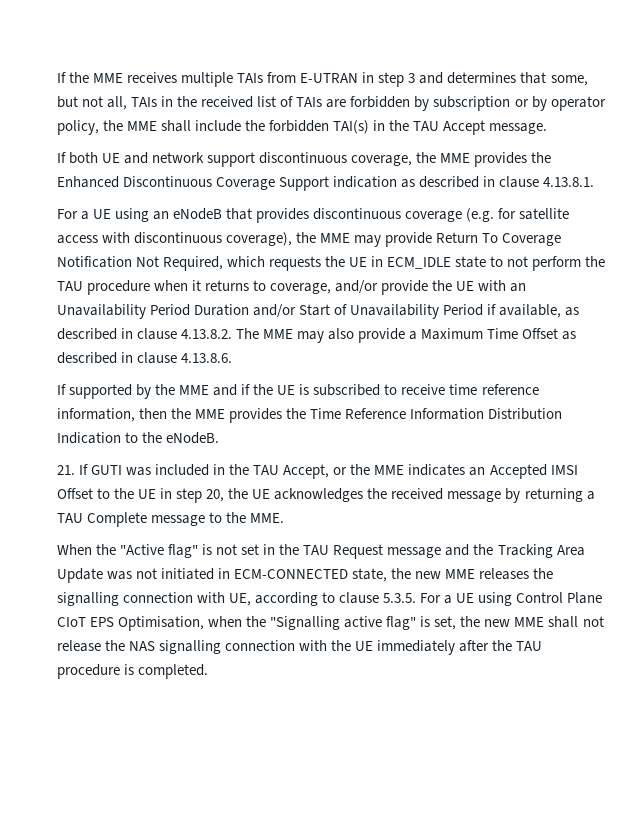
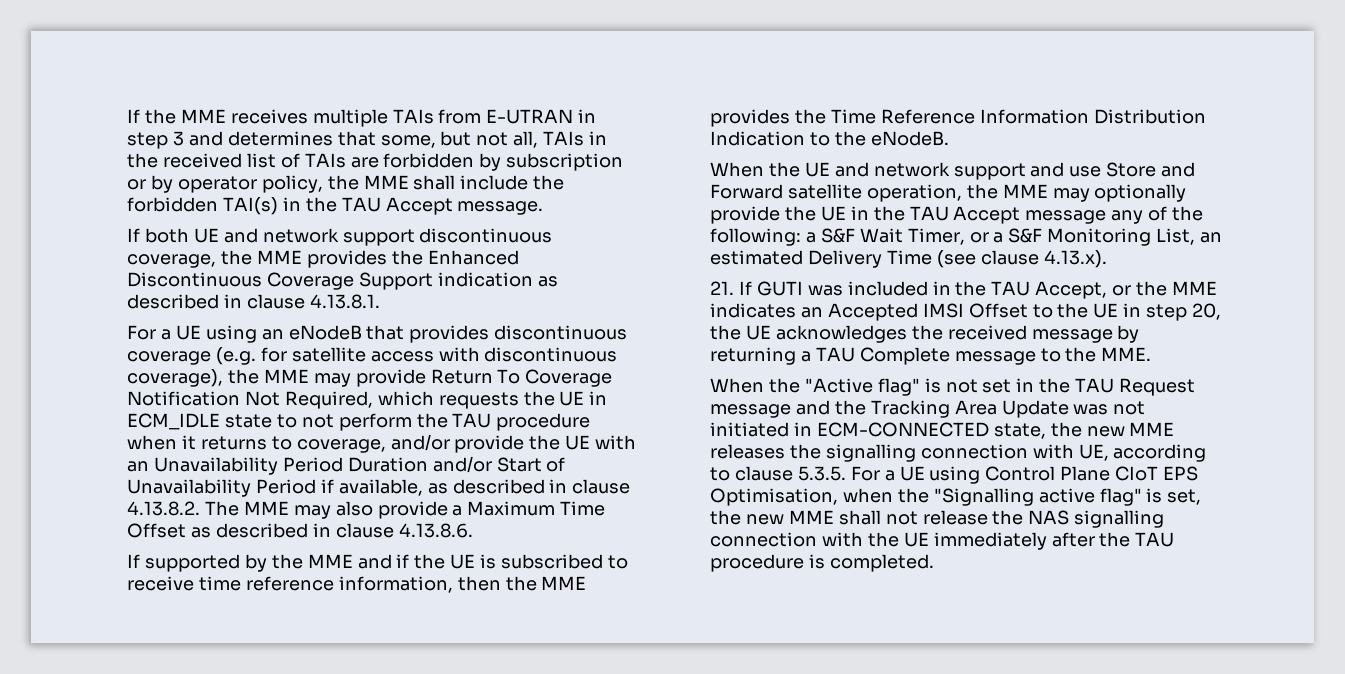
+ When the UE and network support and use Store and Forward satellite operation, the MME may optionally provide the UE in the TAU Accept message any of the following: a S&F Wait Timer, or a S&F Monitoring List, an estimated Delivery Time (see clause 4.13.x).

